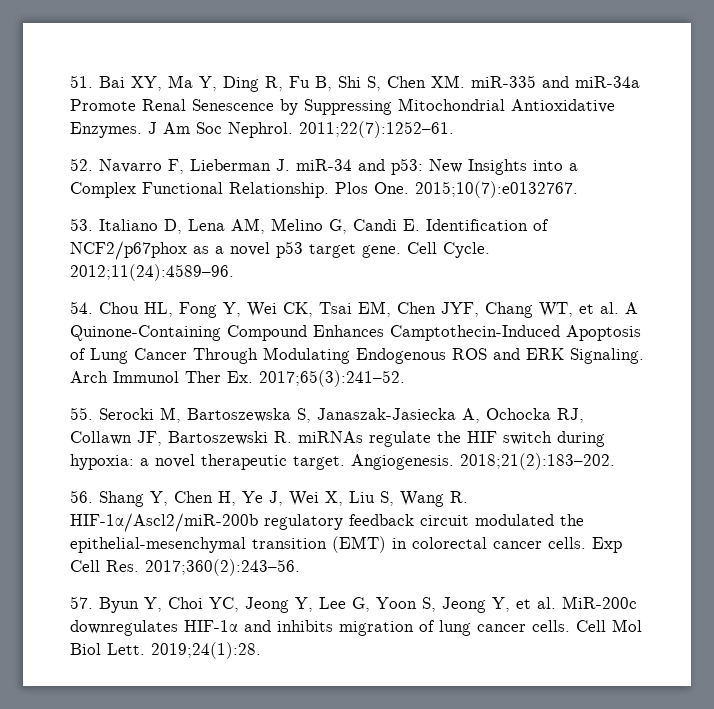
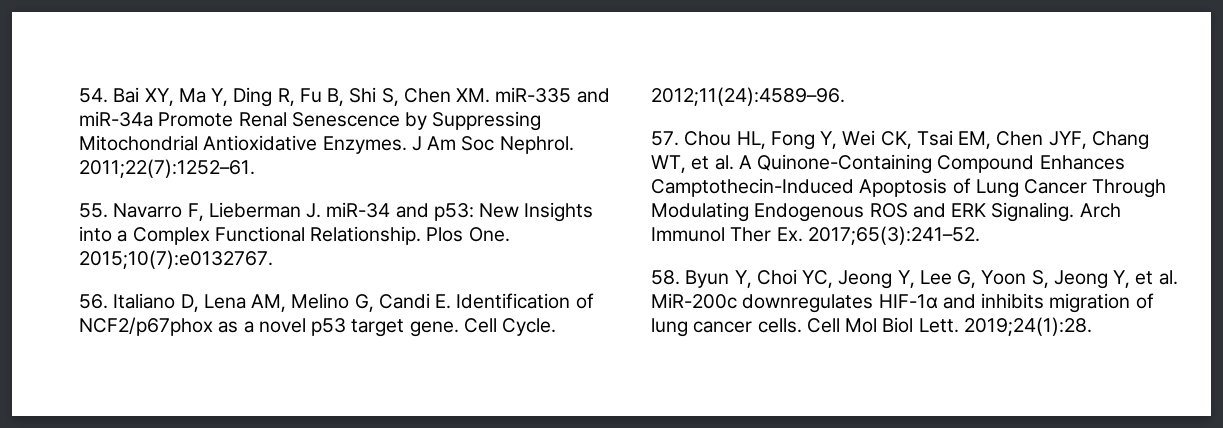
- 51. Bai XY, Ma Y, Ding R, Fu B, Shi S, Chen XM. miR-335 and miR-34a Promote Renal Senescence by Suppressing Mitochondrial Antioxidative Enzymes.
+ 54. Bai XY, Ma Y, Ding R, Fu B, Shi S, Chen XM. miR-335 and miR-34a Promote Renal Senescence by Suppressing Mitochondrial Antioxidative Enzymes.
- 52. Navarro F, Lieberman J. miR-34 and p53: New Insights into a Complex Functional Relationship.
+ 55. Navarro F, Lieberman J. miR-34 and p53: New Insights into a Complex Functional Relationship.
- 53. Italiano D, Lena AM, Melino G, Candi E. Identification of NCF2/p67phox as a novel p53 target gene.
+ 56. Italiano D, Lena AM, Melino G, Candi E. Identification of NCF2/p67phox as a novel p53 target gene.
- 54. Chou HL, Fong Y, Wei CK, Tsai EM, Chen JYF, Chang WT, et al. A Quinone-Containing Compound Enhances Camptothecin-Induced Apoptosis of Lung Cancer Through Modulating Endogenous ROS and ERK Signaling.
+ 57. Chou HL, Fong Y, Wei CK, Tsai EM, Chen JYF, Chang WT, et al. A Quinone-Containing Compound Enhances Camptothecin-Induced Apoptosis of Lung Cancer Through Modulating Endogenous ROS and ERK Signaling.
- 55. Serocki M, Bartoszewska S, Janaszak-Jasiecka A, Ochocka RJ, Collawn JF, Bartoszewski R. miRNAs regulate the HIF switch during hypoxia: a novel therapeutic target. Angiogenesis. 2018;21(2):183–202.
- 56. Shang Y, Chen H, Ye J, Wei X, Liu S, Wang R. HIF-1α/Ascl2/miR-200b regulatory feedback circuit modulated the epithelial-mesenchymal transition (EMT) in colorectal cancer cells. Exp Cell Res. 2017;360(2):243–56.
- 57. Byun Y, Choi YC, Jeong Y, Lee G, Yoon S, Jeong Y, et al. MiR-200c downregulates HIF-1α and inhibits migration of lung cancer cells.
+ 58. Byun Y, Choi YC, Jeong Y, Lee G, Yoon S, Jeong Y, et al. MiR-200c downregulates HIF-1α and inhibits migration of lung cancer cells.

